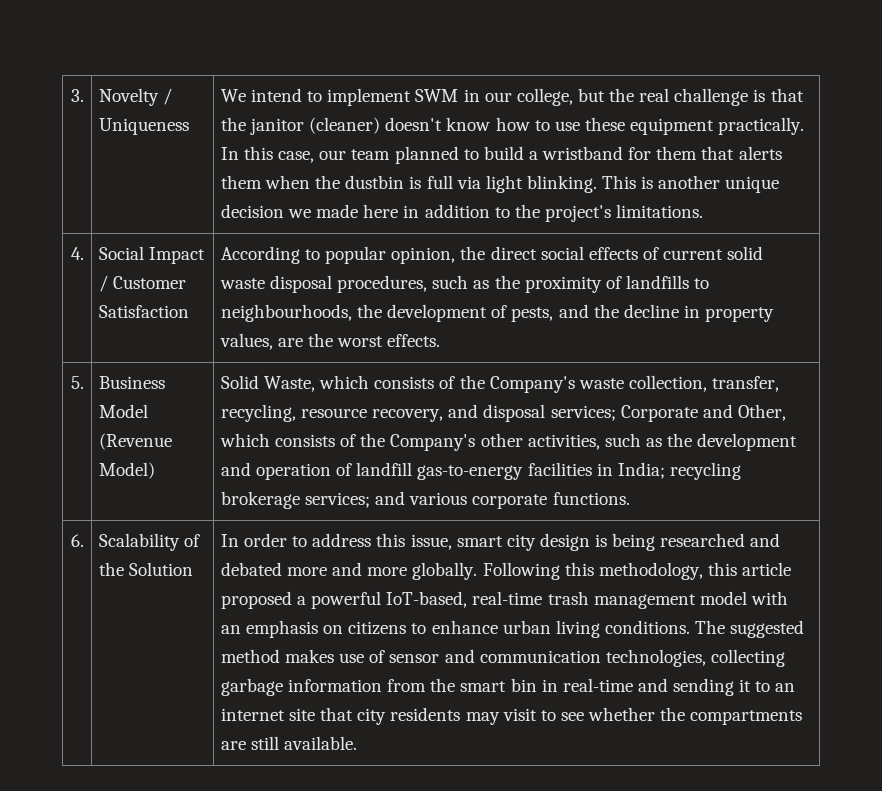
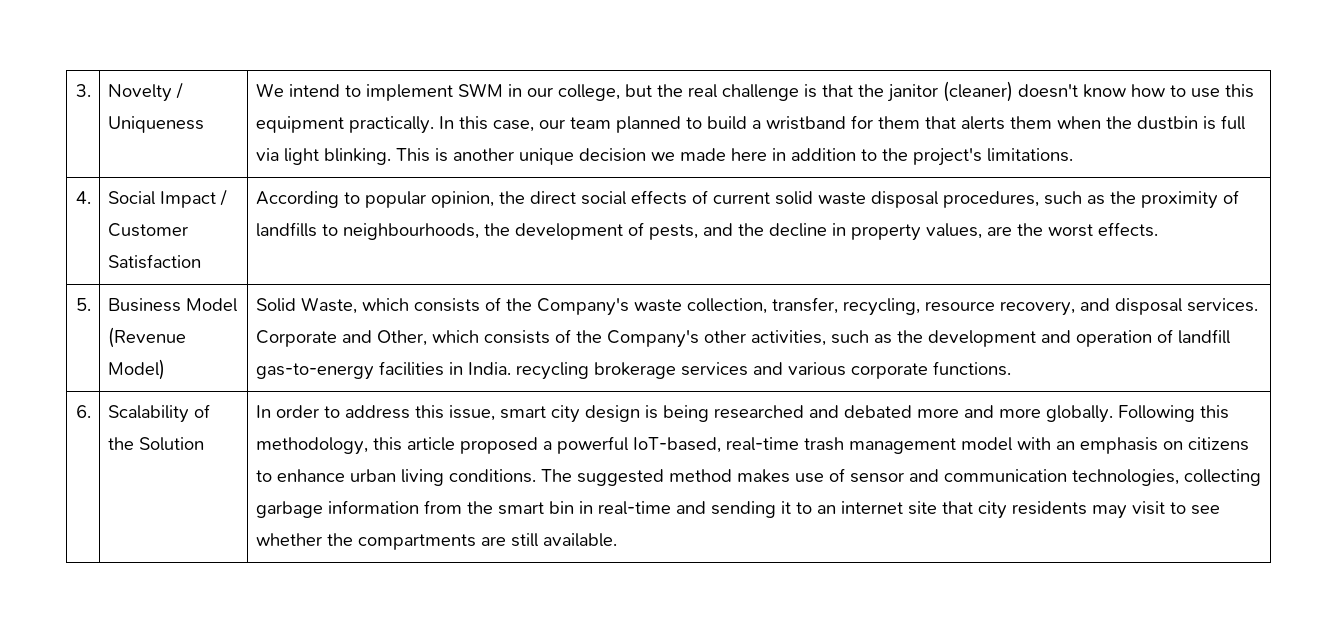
- We intend to implement SWM in our college, but the real challenge is that the janitor (cleaner) doesn't know how to use these equipment practically.
+ We intend to implement SWM in our college, but the real challenge is that the janitor (cleaner) doesn't know how to use this equipment practically.
- Solid Waste, which consists of the Company's waste collection, transfer, recycling, resource recovery, and disposal services; Corporate and Other, which consists of the Company's other activities, such as the development and operation of landfill gas-to-energy facilities in India; recycling brokerage services; and various corporate functions.
+ Solid Waste, which consists of the Company's waste collection, transfer, recycling, resource recovery, and disposal services. Corporate and Other, which consists of the Company's other activities, such as the development and operation of landfill gas-to-energy facilities in India. recycling brokerage services and various corporate functions.

